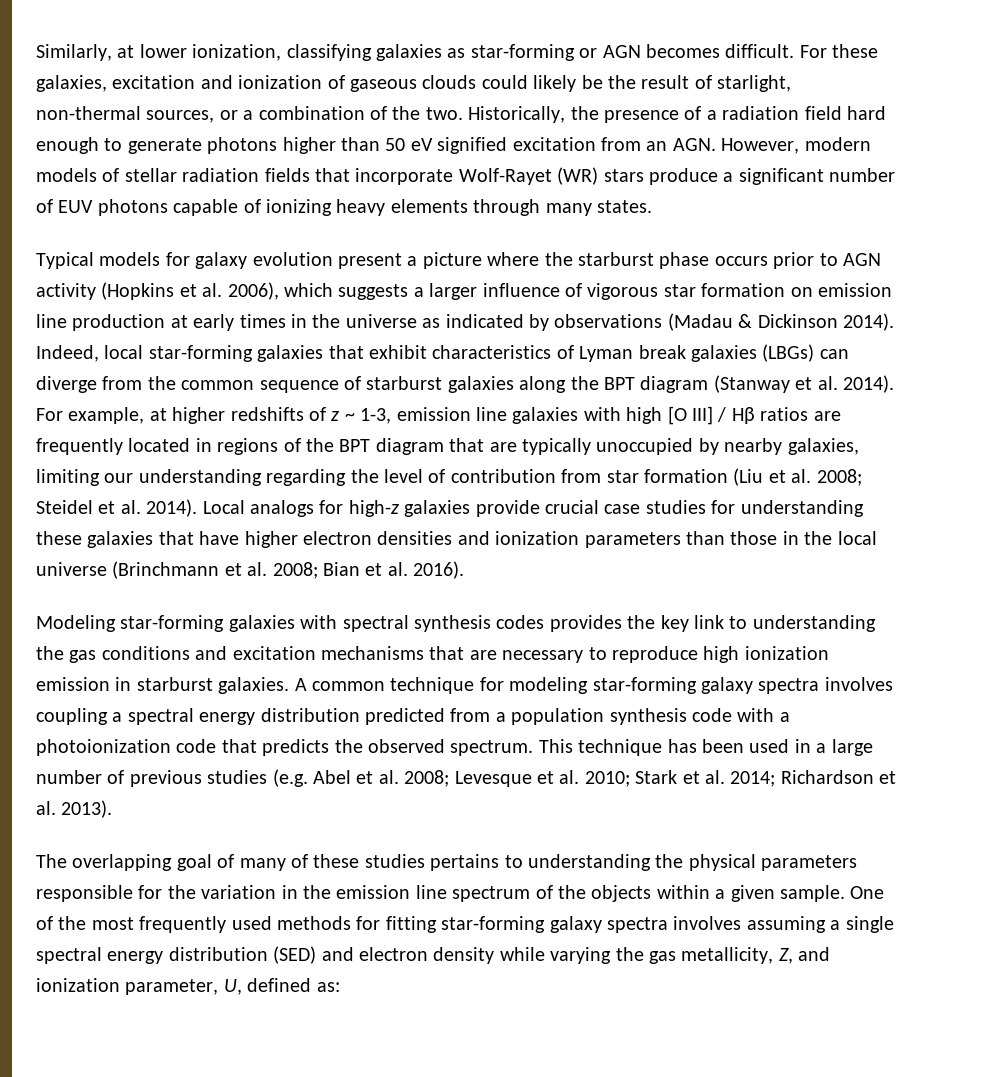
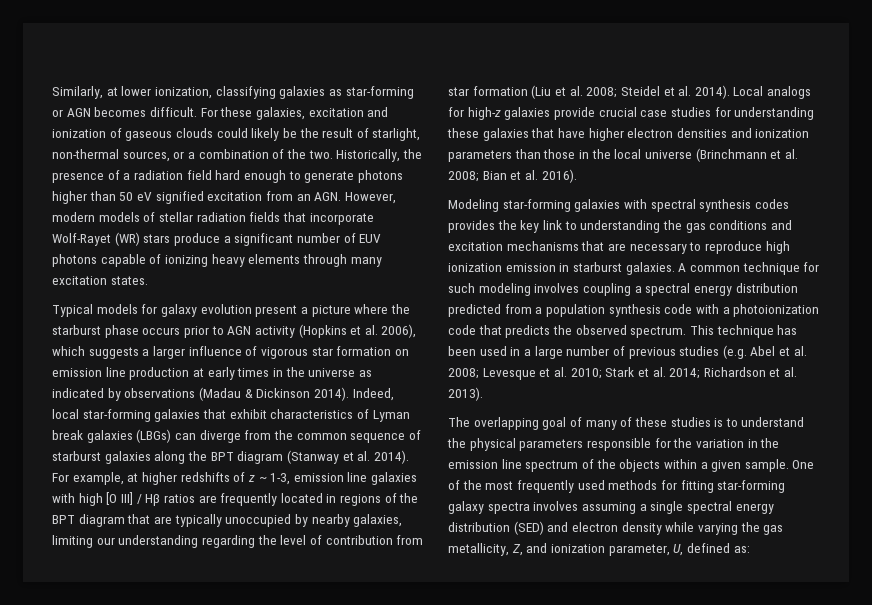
- Historically, the presence of a radiation field hard enough to generate photons higher than 50 eV signified excitation from an AGN. However, modern models of stellar radiation fields that incorporate Wolf-Rayet (WR) stars produce a significant number of EUV photons capable of ionizing heavy elements through many states.
+ Historically, the presence of a radiation field hard enough to generate photons higher than 50 eV signified excitation from an AGN. However, modern models of stellar radiation fields that incorporate Wolf-Rayet (WR) stars produce a significant number of EUV photons capable of ionizing heavy elements through many excitation states.
- A common technique for modeling star-forming galaxy spectra involves coupling a spectral energy distribution predicted from a population synthesis code with a photoionization code that predicts the observed spectrum.
+ A common technique for such modeling involves coupling a spectral energy distribution predicted from a population synthesis code with a photoionization code that predicts the observed spectrum.
- The overlapping goal of many of these studies pertains to understanding the physical parameters responsible for the variation in the emission line spectrum of the objects within a given sample.
+ The overlapping goal of many of these studies is to understand the physical parameters responsible for the variation in the emission line spectrum of the objects within a given sample.

